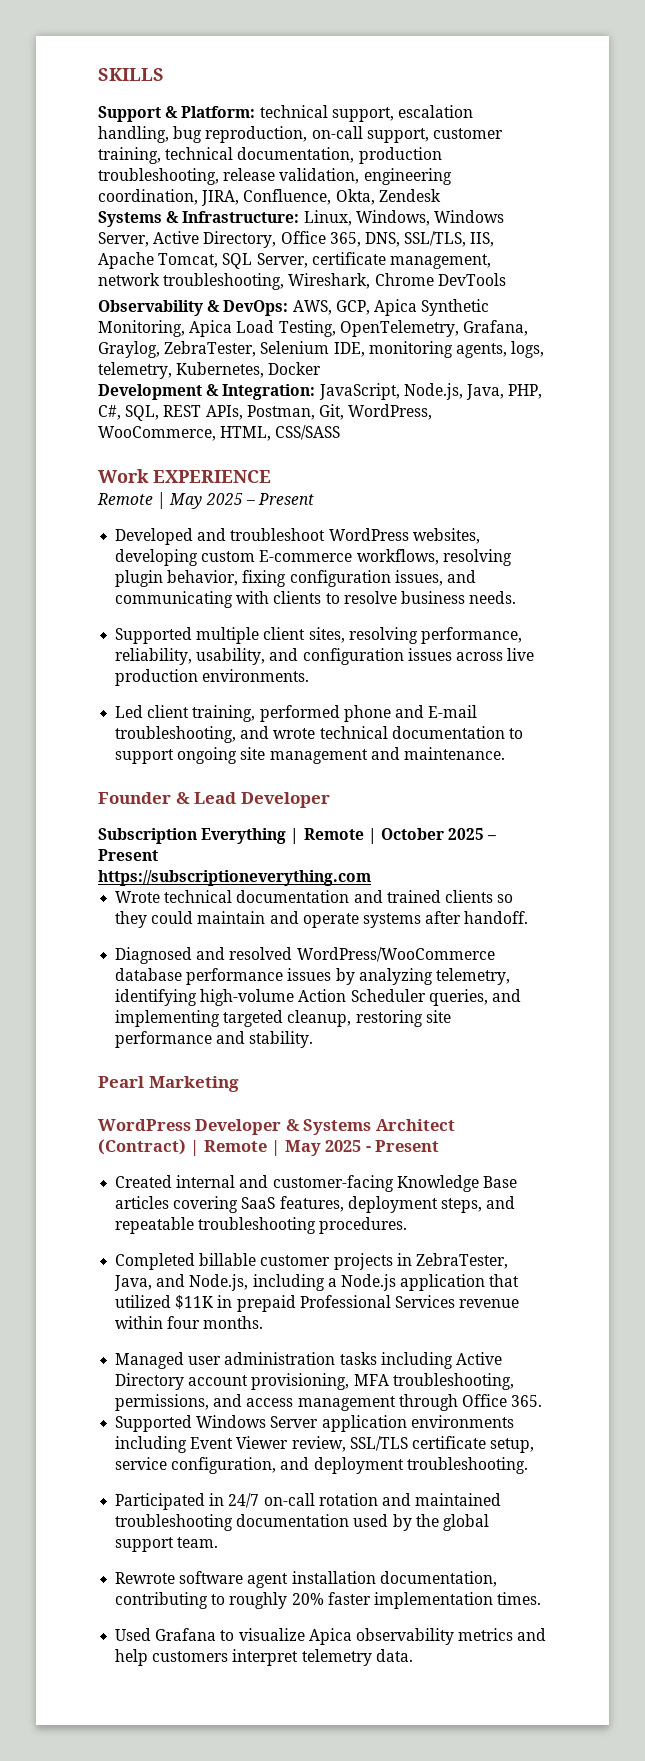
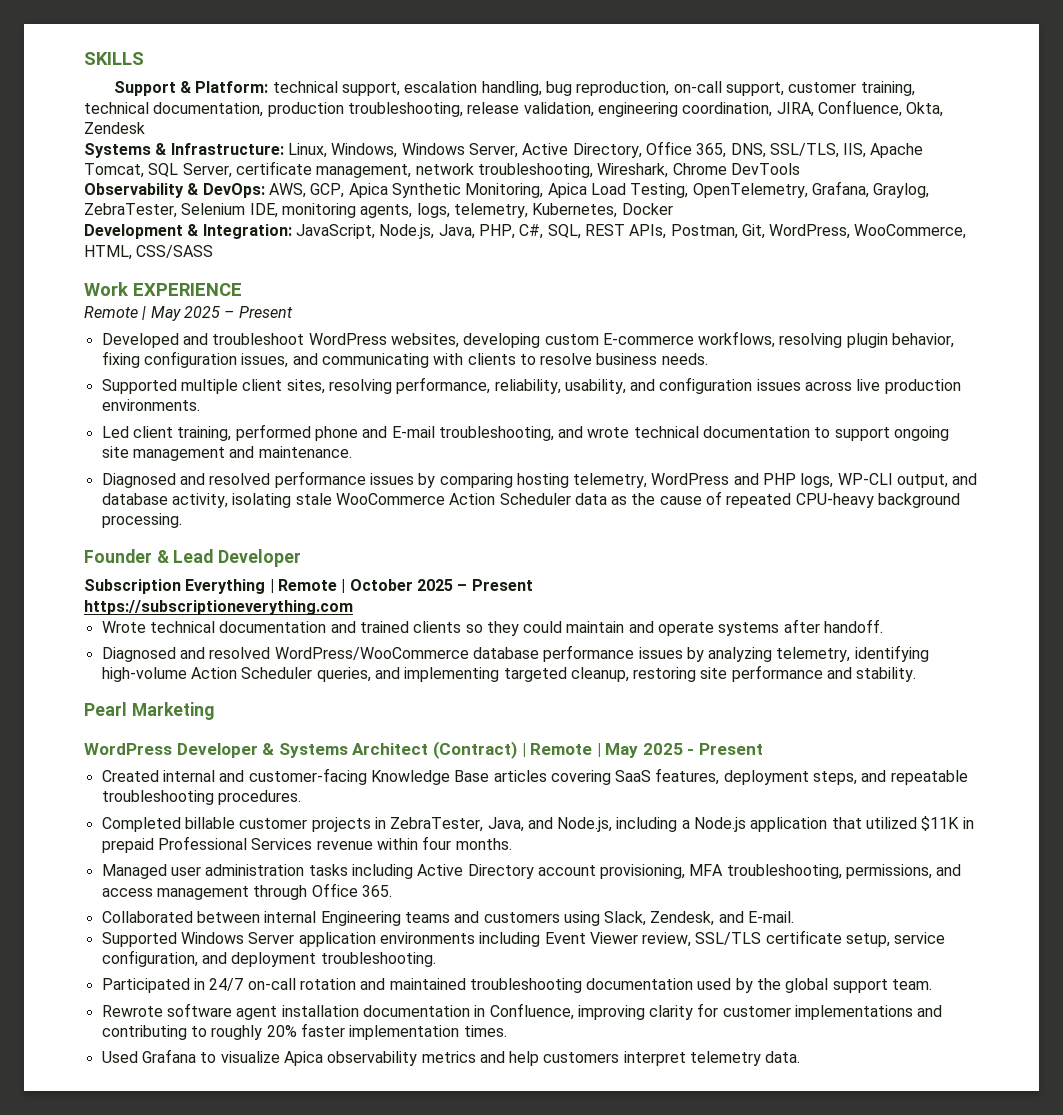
+ Diagnosed and resolved performance issues by comparing hosting telemetry, WordPress and PHP logs, WP-CLI output, and database activity, isolating stale WooCommerce Action Scheduler data as the cause of repeated CPU-heavy background processing.
+ Collaborated between internal Engineering teams and customers using Slack, Zendesk, and E-mail.
- Rewrote software agent installation documentation, contributing to roughly 20% faster implementation times.
+ Rewrote software agent installation documentation in Confluence, improving clarity for customer implementations and contributing to roughly 20% faster implementation times.

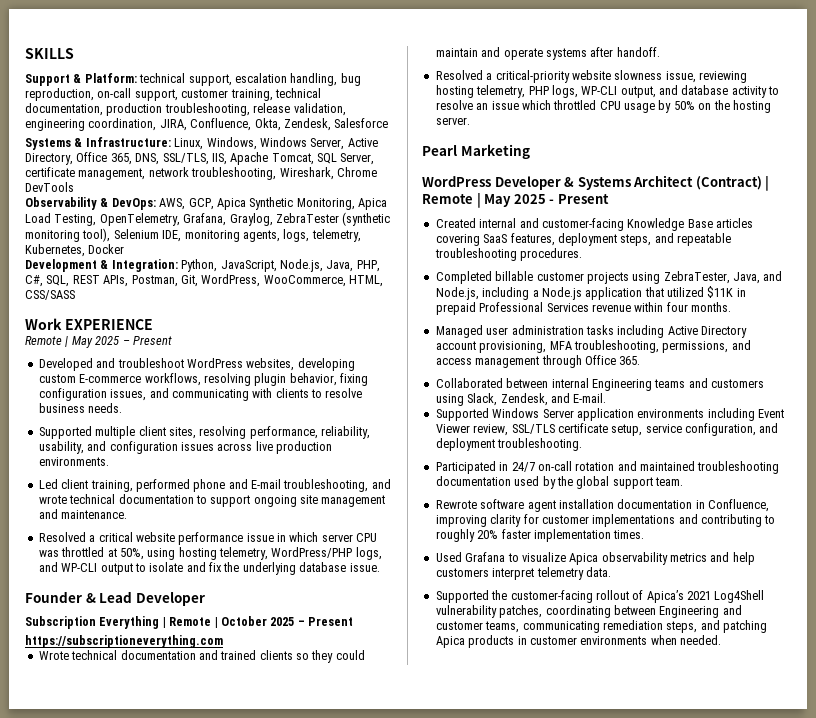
- Support & Platform: technical support, escalation handling, bug reproduction, on-call support, customer training, technical documentation, production troubleshooting, release validation, engineering coordination, JIRA, Confluence, Okta, Zendesk
+ Support & Platform: technical support, escalation handling, bug reproduction, on-call support, customer training, technical documentation, production troubleshooting, release validation, engineering coordination, JIRA, Confluence, Okta, Zendesk, Salesforce
- Observability & DevOps: AWS, GCP, Apica Synthetic Monitoring, Apica Load Testing, OpenTelemetry, Grafana, Graylog, ZebraTester, Selenium IDE, monitoring agents, logs, telemetry, Kubernetes, Docker
+ Observability & DevOps: AWS, GCP, Apica Synthetic Monitoring, Apica Load Testing, OpenTelemetry, Grafana, Graylog, ZebraTester (synthetic monitoring tool), Selenium IDE, monitoring agents, logs, telemetry, Kubernetes, Docker
- Development & Integration: JavaScript, Node.js, Java, PHP, C#, SQL, REST APIs, Postman, Git, WordPress, WooCommerce, HTML, CSS/SASS
+ Development & Integration: Python, JavaScript, Node.js, Java, PHP, C#, SQL, REST APIs, Postman, Git, WordPress, WooCommerce, HTML, CSS/SASS
- Diagnosed and resolved performance issues by comparing hosting telemetry, WordPress and PHP logs, WP-CLI output, and database activity, isolating stale WooCommerce Action Scheduler data as the cause of repeated CPU-heavy background processing.
+ Resolved a critical website performance issue in which server CPU was throttled at 50%, using hosting telemetry, WordPress/PHP logs, and WP-CLI output to isolate and fix the underlying database issue.
- Diagnosed and resolved WordPress/WooCommerce database performance issues by analyzing telemetry, identifying high-volume Action Scheduler queries, and implementing targeted cleanup, restoring site performance and stability.
+ Resolved a critical-priority website slowness issue, reviewing hosting telemetry, PHP logs, WP-CLI output, and database activity to resolve an issue which throttled CPU usage by 50% on the hosting server.
- Completed billable customer projects in ZebraTester, Java, and Node.js, including a Node.js application that utilized $11K in prepaid Professional Services revenue within four months.
+ Completed billable customer projects using ZebraTester, Java, and Node.js, including a Node.js application that utilized $11K in prepaid Professional Services revenue within four months.
+ Supported the customer-facing rollout of Apica’s 2021 Log4Shell vulnerability patches, coordinating between Engineering and customer teams, communicating remediation steps, and patching Apica products in customer environments when needed.

